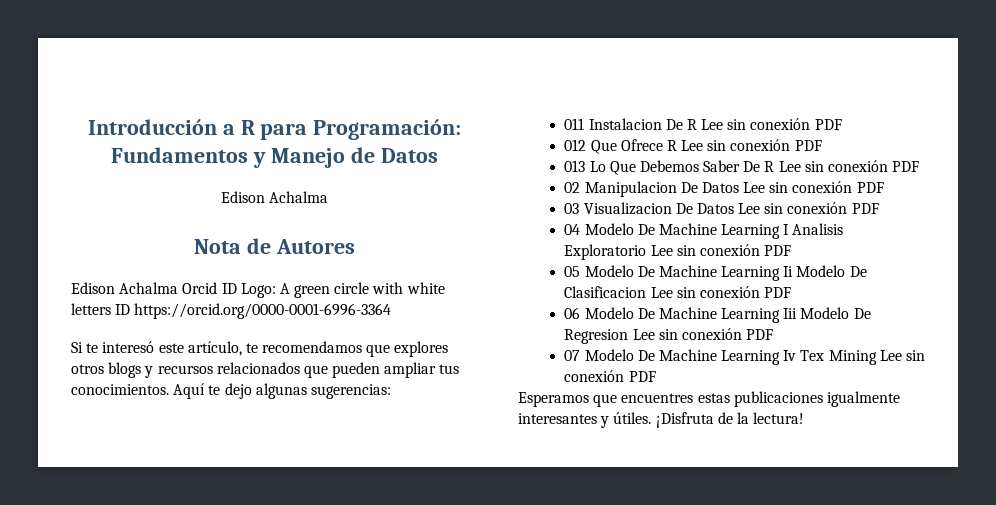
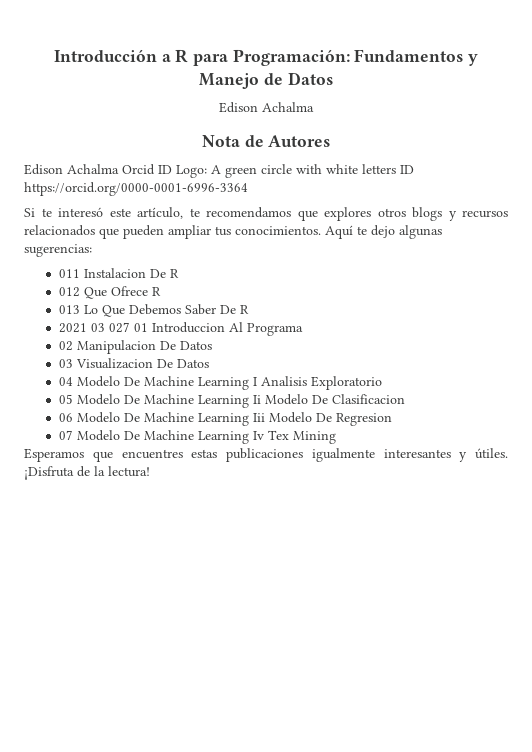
- 011 Instalacion De R Lee sin conexión PDF
+ 011 Instalacion De R
- 012 Que Ofrece R Lee sin conexión PDF
+ 012 Que Ofrece R
- 013 Lo Que Debemos Saber De R Lee sin conexión PDF
+ 013 Lo Que Debemos Saber De R
+ 2021 03 027 01 Introduccion Al Programa
- 02 Manipulacion De Datos Lee sin conexión PDF
+ 02 Manipulacion De Datos
- 03 Visualizacion De Datos Lee sin conexión PDF
+ 03 Visualizacion De Datos
- 04 Modelo De Machine Learning I Analisis Exploratorio Lee sin conexión PDF
+ 04 Modelo De Machine Learning I Analisis Exploratorio
- 05 Modelo De Machine Learning Ii Modelo De Clasificacion Lee sin conexión PDF
+ 05 Modelo De Machine Learning Ii Modelo De Clasificacion
- 06 Modelo De Machine Learning Iii Modelo De Regresion Lee sin conexión PDF
+ 06 Modelo De Machine Learning Iii Modelo De Regresion
- 07 Modelo De Machine Learning Iv Tex Mining Lee sin conexión PDF
+ 07 Modelo De Machine Learning Iv Tex Mining

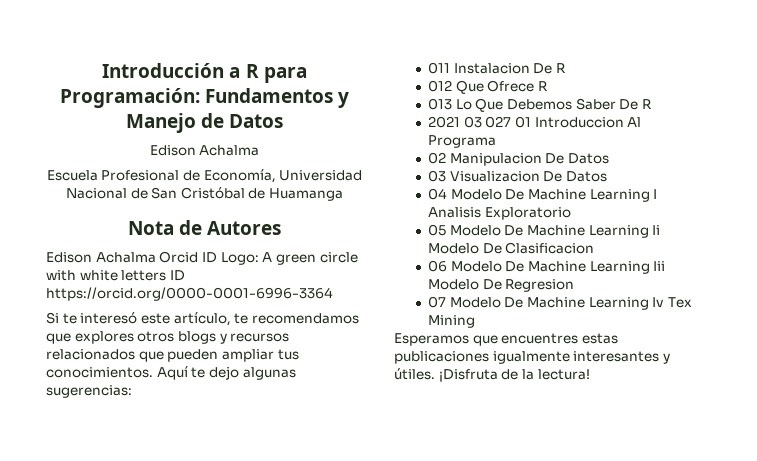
+ Escuela Profesional de Economía, Universidad Nacional de San Cristóbal de Huamanga

